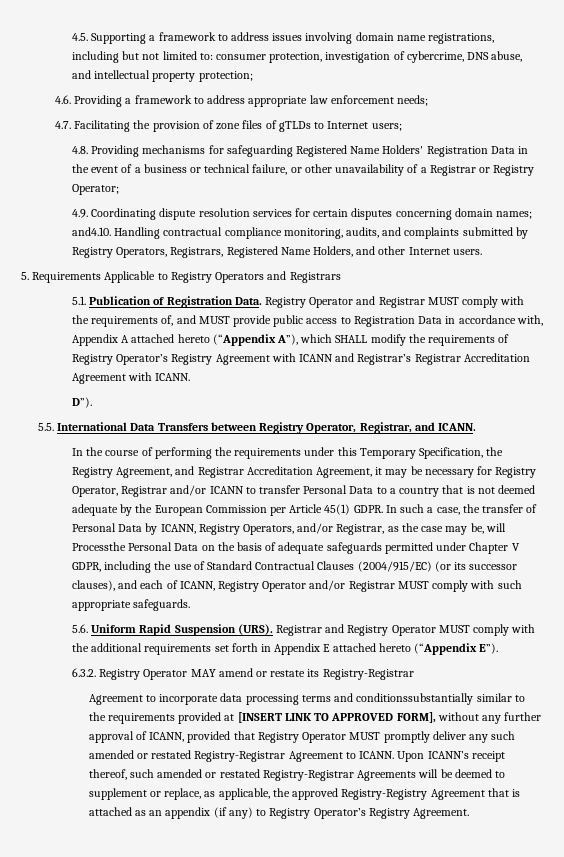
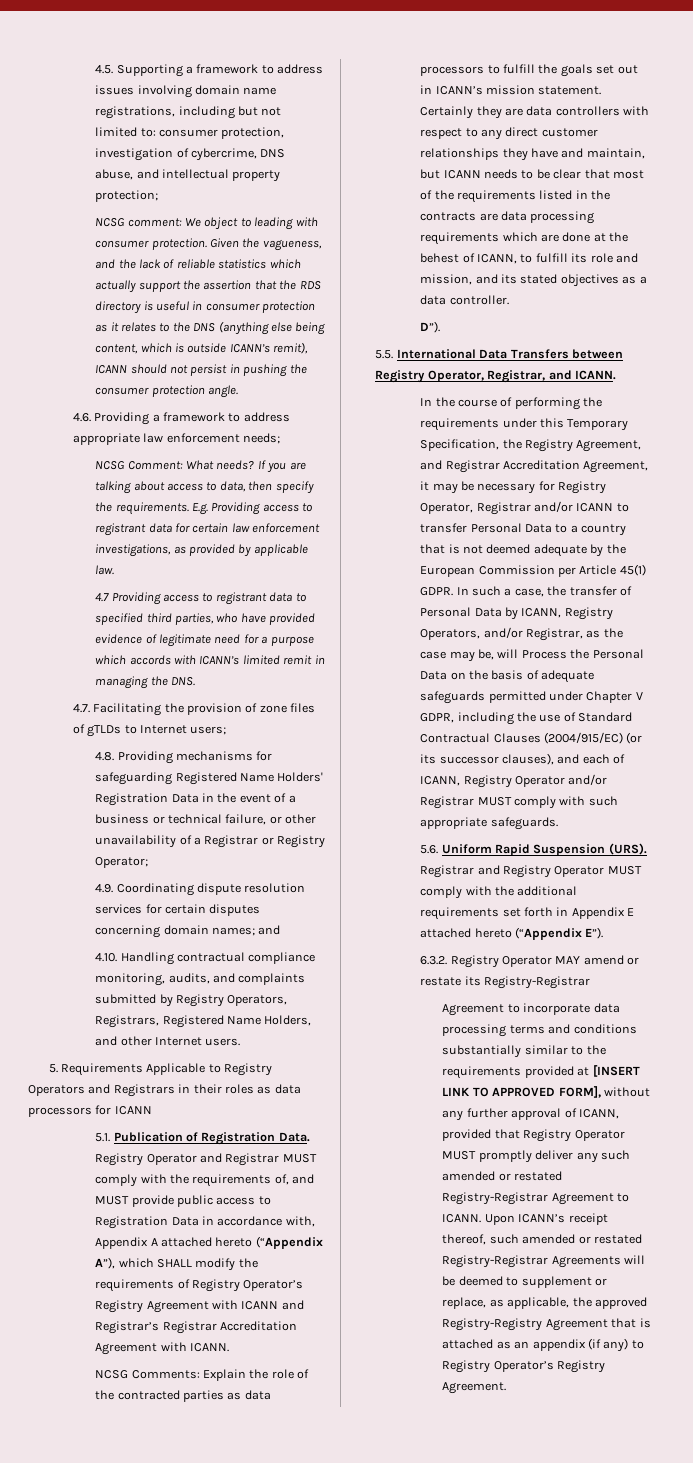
+ NCSG comment: We object to leading with consumer protection. Given the vagueness, and the lack of reliable statistics which actually support the assertion that the RDS directory is useful in consumer protection as it relates to the DNS (anything else being content, which is outside ICANN’s remit), ICANN should not persist in pushing the consumer protection angle.
+ NCSG Comment: What needs? If you are talking about access to data, then specify the requirements. E.g. Providing access to registrant data for certain law enforcement investigations, as provided by applicable law.
+ 4.7 Providing access to registrant data to specified third parties, who have provided evidence of legitimate need for a purpose which accords with ICANN’s limited remit in managing the DNS.
- 4.9. Coordinating dispute resolution services for certain disputes concerning domain names; and4.10. Handling contractual compliance monitoring, audits, and complaints submitted by Registry Operators, Registrars, Registered Name Holders, and other Internet users.
+ 4.9. Coordinating dispute resolution services for certain disputes concerning domain names; and
+ 4.10. Handling contractual compliance monitoring, audits, and complaints submitted by Registry Operators, Registrars, Registered Name Holders, and other Internet users.
- 5. Requirements Applicable to Registry Operators and Registrars
+ 5. Requirements Applicable to Registry Operators and Registrars in their roles as data processors for ICANN
+ NCSG Comments: Explain the role of the contracted parties as data processors to fulfill the goals set out in ICANN’s mission statement. Certainly they are data controllers with respect to any direct customer relationships they have and maintain, but ICANN needs to be clear that most of the requirements listed in the contracts are data processing requirements which are done at the behest of ICANN, to fulfill its role and mission, and its stated objectives as a data controller.
- In such a case, the transfer of Personal Data by ICANN, Registry Operators, and/or Registrar, as the case may be, will Processthe Personal Data on the basis of adequate safeguards permitted under Chapter V GDPR, including the use of Standard Contractual Clauses (2004/915/EC) (or its successor clauses), and each of ICANN, Registry Operator and/or Registrar MUST comply with such appropriate safeguards.
+ In such a case, the transfer of Personal Data by ICANN, Registry Operators, and/or Registrar, as the case may be, will Process the Personal Data on the basis of adequate safeguards permitted under Chapter V GDPR, including the use of Standard Contractual Clauses (2004/915/EC) (or its successor clauses), and each of ICANN, Registry Operator and/or Registrar MUST comply with such appropriate safeguards.
- Agreement to incorporate data processing terms and conditionssubstantially similar to the requirements provided at [INSERT LINK TO APPROVED FORM], without any further approval of ICANN, provided that Registry Operator MUST promptly deliver any such amended or restated Registry-Registrar Agreement to ICANN.
+ Agreement to incorporate data processing terms and conditions substantially similar to the requirements provided at [INSERT LINK TO APPROVED FORM], without any further approval of ICANN, provided that Registry Operator MUST promptly deliver any such amended or restated Registry-Registrar Agreement to ICANN.

